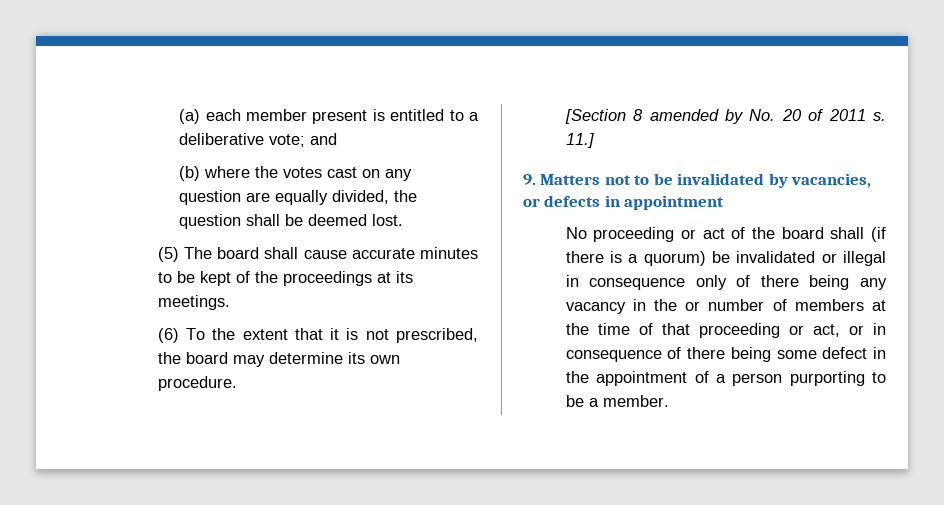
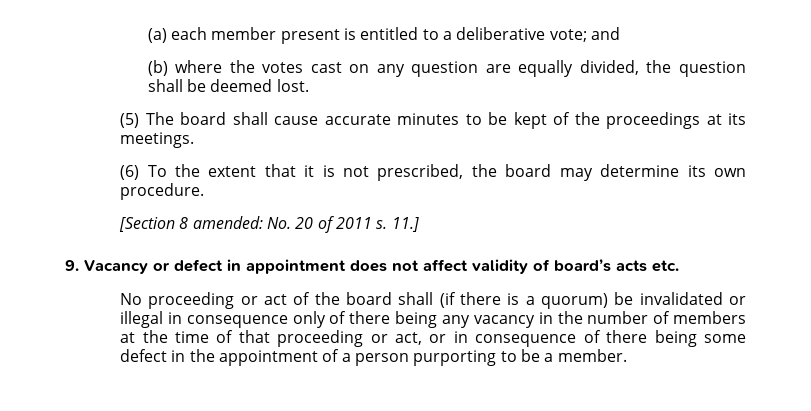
- [Section 8 amended by No. 20 of 2011 s.
+ [Section 8 amended: No. 20 of 2011 s.
- 9. Matters not to be invalidated by vacancies, or defects in appointment
+ 9. Vacancy or defect in appointment does not affect validity of board’s acts etc.
- No proceeding or act of the board shall (if there is a quorum) be invalidated or illegal in consequence only of there being any vacancy in the or number of members at the time of that proceeding or act, or in consequence of there being some defect in the appointment of a person purporting to be a member.
+ No proceeding or act of the board shall (if there is a quorum) be invalidated or illegal in consequence only of there being any vacancy in the number of members at the time of that proceeding or act, or in consequence of there being some defect in the appointment of a person purporting to be a member.

